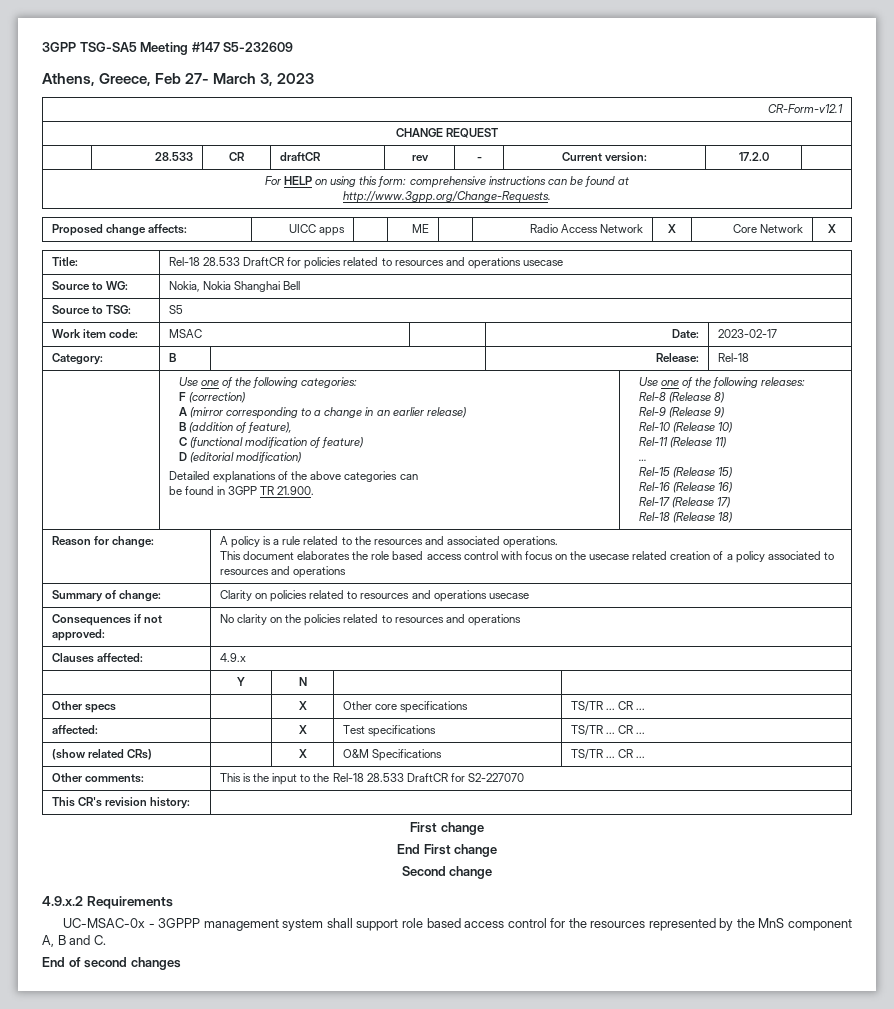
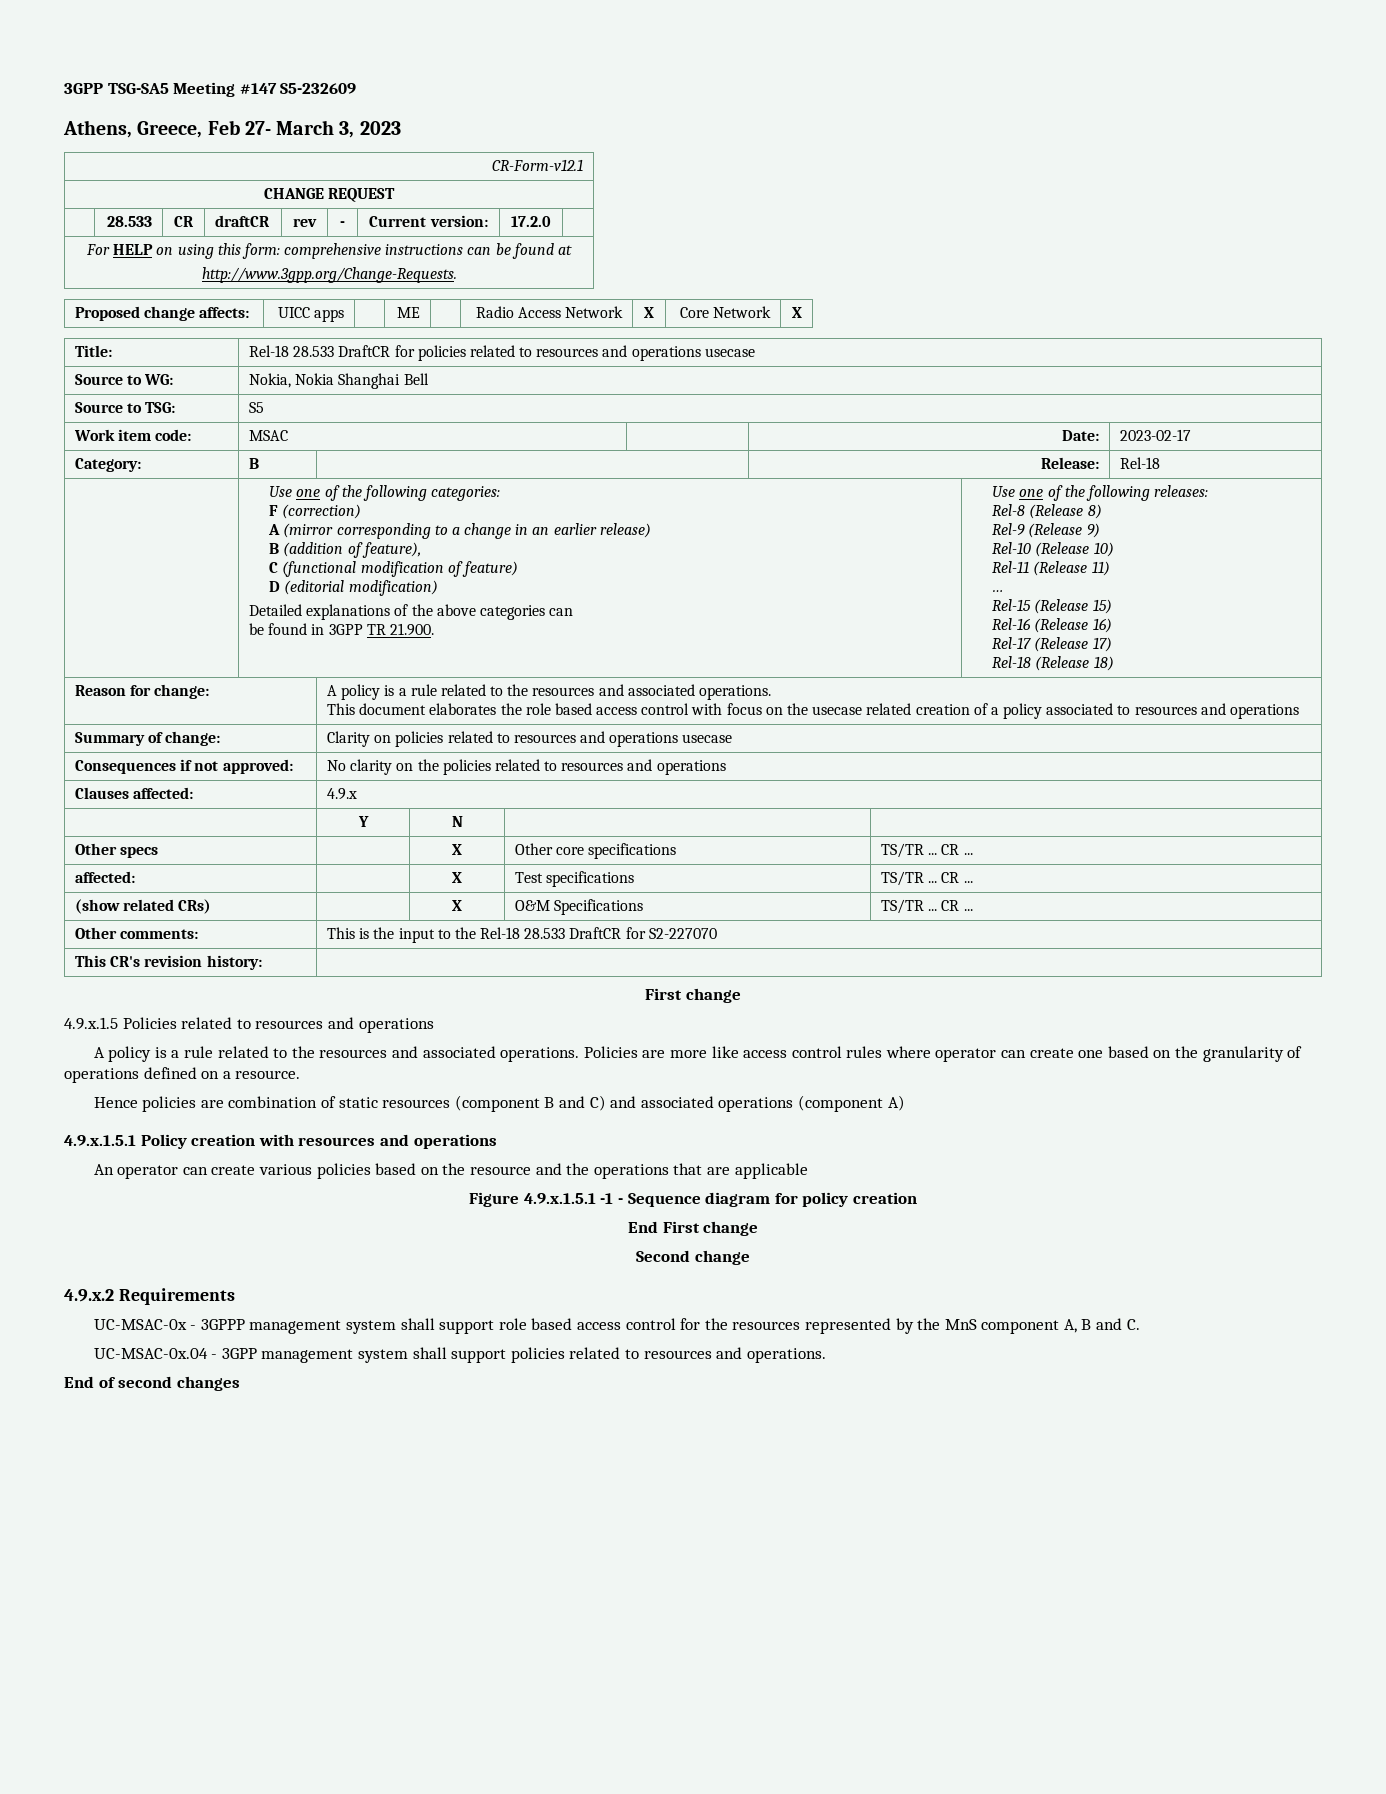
+ 4.9.x.1.5 Policies related to resources and operations
+ A policy is a rule related to the resources and associated operations. Policies are more like access control rules where operator can create one based on the granularity of operations defined on a resource.
+ Hence policies are combination of static resources (component B and C) and associated operations (component A)
+ 4.9.x.1.5.1 Policy creation with resources and operations
+ An operator can create various policies based on the resource and the operations that are applicable
+ Figure 4.9.x.1.5.1 -1 - Sequence diagram for policy creation
+ UC-MSAC-0x.04 - 3GPP management system shall support policies related to resources and operations.

